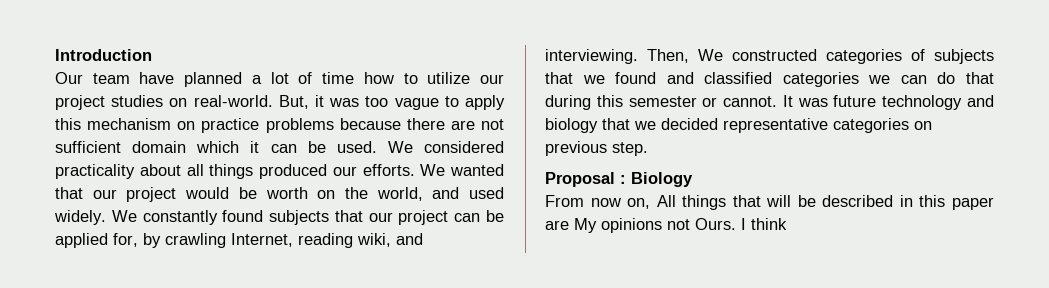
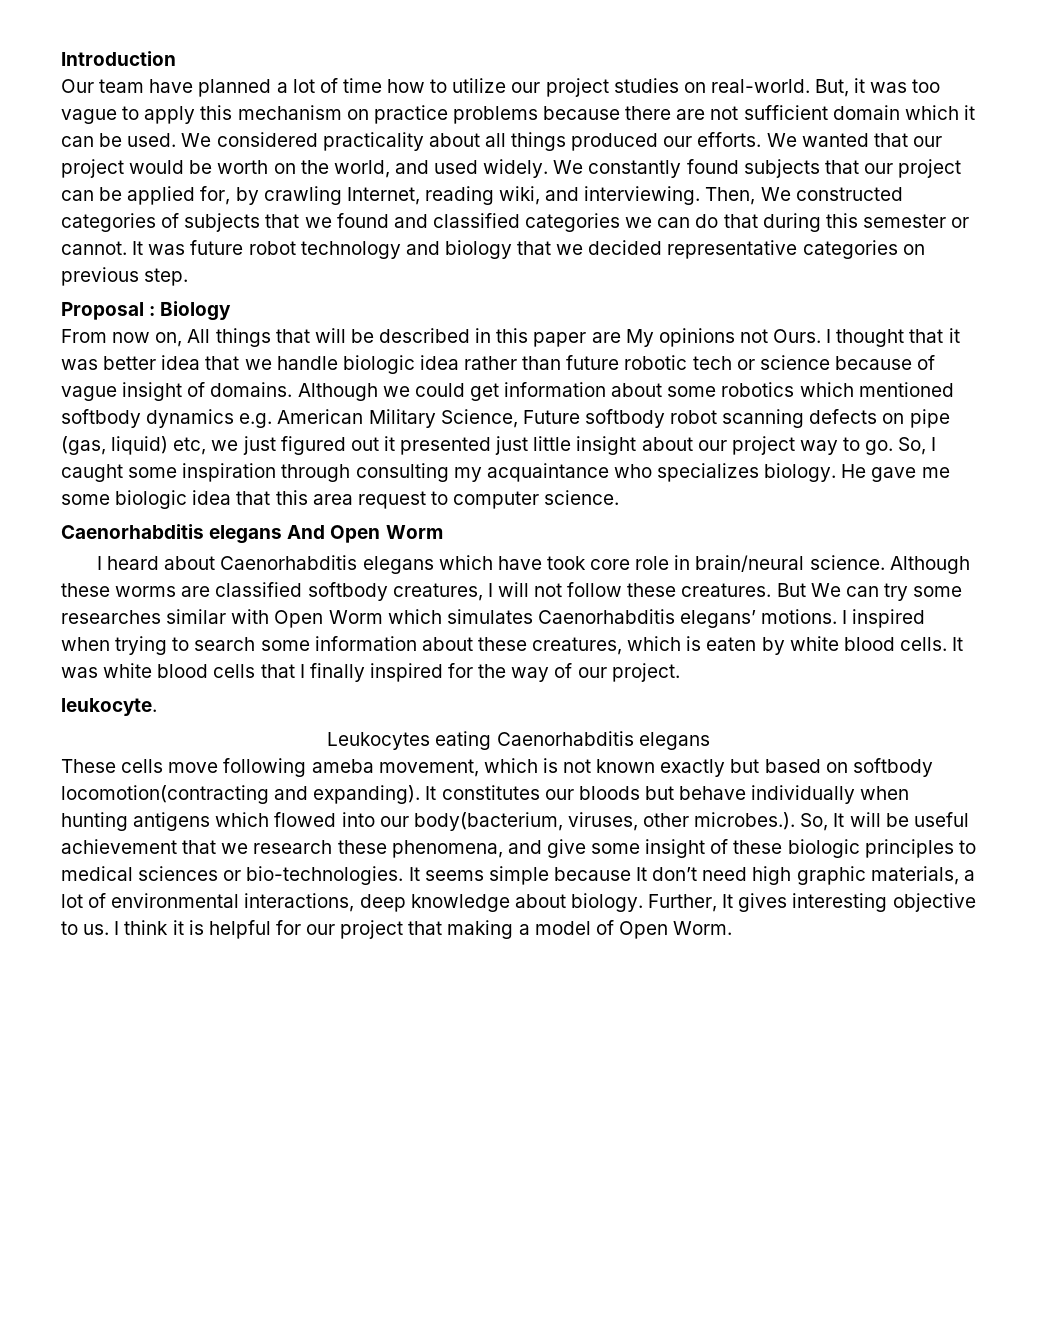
- It was future technology and biology that we decided representative categories on previous step.
+ It was future robot technology and biology that we decided representative categories on previous step.
- I think
+ I thought that it was better idea that we handle biologic idea rather than future robotic tech or science because of vague insight of domains. Although we could get information about some robotics which mentioned softbody dynamics e.g. American Military Science, Future softbody robot scanning defects on pipe (gas, liquid) etc, we just figured out it presented just little insight about our project way to go. So, I caught some inspiration through consulting my acquaintance who specializes biology. He gave me some biologic idea that this area request to computer science.
+ Caenorhabditis elegans And Open Worm
+ I heard about Caenorhabditis elegans which have took core role in brain/neural science. Although these worms are classified softbody creatures, I will not follow these creatures. But We can try some researches similar with Open Worm which simulates Caenorhabditis elegans’ motions. I inspired when trying to search some information about these creatures, which is eaten by white blood cells. It was white blood cells that I finally inspired for the way of our project.
+ leukocyte.
+ Leukocytes eating Caenorhabditis elegans
+ These cells move following ameba movement, which is not known exactly but based on softbody locomotion(contracting and expanding). It constitutes our bloods but behave individually when hunting antigens which flowed into our body(bacterium, viruses, other microbes.). So, It will be useful achievement that we research these phenomena, and give some insight of these biologic principles to medical sciences or bio-technologies. It seems simple because It don’t need high graphic materials, a lot of environmental interactions, deep knowledge about biology. Further, It gives interesting objective to us. I think it is helpful for our project that making a model of Open Worm.

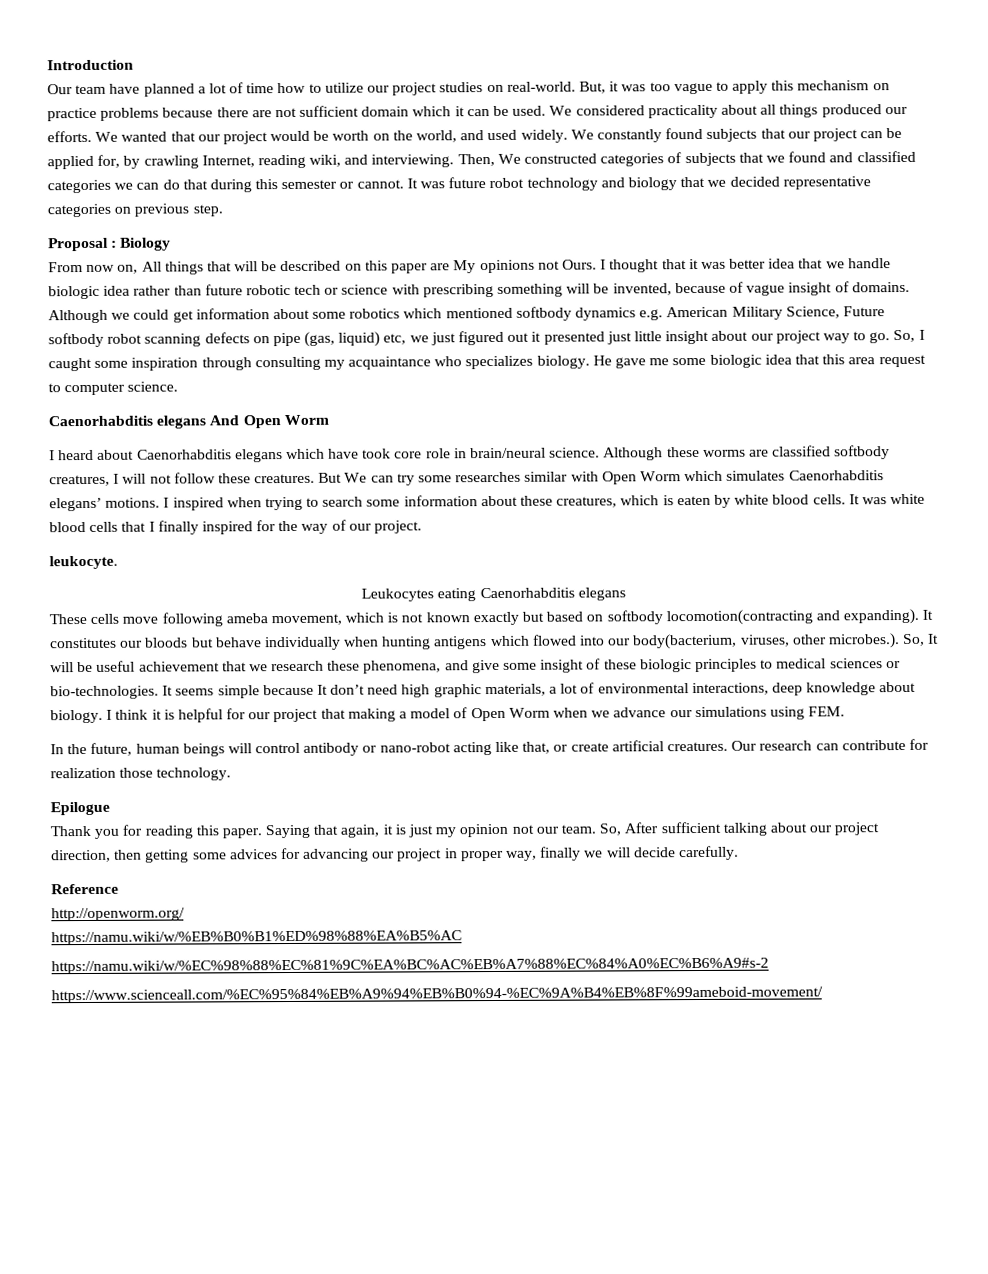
- From now on, All things that will be described in this paper are My opinions not Ours.
+ From now on, All things that will be described on this paper are My opinions not Ours.
- I thought that it was better idea that we handle biologic idea rather than future robotic tech or science because of vague insight of domains.
+ I thought that it was better idea that we handle biologic idea rather than future robotic tech or science with prescribing something will be invented, because of vague insight of domains.
- Further, It gives interesting objective to us.
- I think it is helpful for our project that making a model of Open Worm.
+ I think it is helpful for our project that making a model of Open Worm when we advance our simulations using FEM.
+ In the future, human beings will control antibody or nano-robot acting like that, or create artificial creatures. Our research can contribute for realization those technology.
+ Epilogue
+ Thank you for reading this paper. Saying that again, it is just my opinion not our team. So, After sufficient talking about our project direction, then getting some advices for advancing our project in proper way, finally we will decide carefully.
+ Reference
+ http://openworm.org/
+ https://namu.wiki/w/%EB%B0%B1%ED%98%88%EA%B5%AC
+ https://namu.wiki/w/%EC%98%88%EC%81%9C%EA%BC%AC%EB%A7%88%EC%84%A0%EC%B6%A9#s-2
+ https://www.scienceall.com/%EC%95%84%EB%A9%94%EB%B0%94-%EC%9A%B4%EB%8F%99ameboid-movement/

